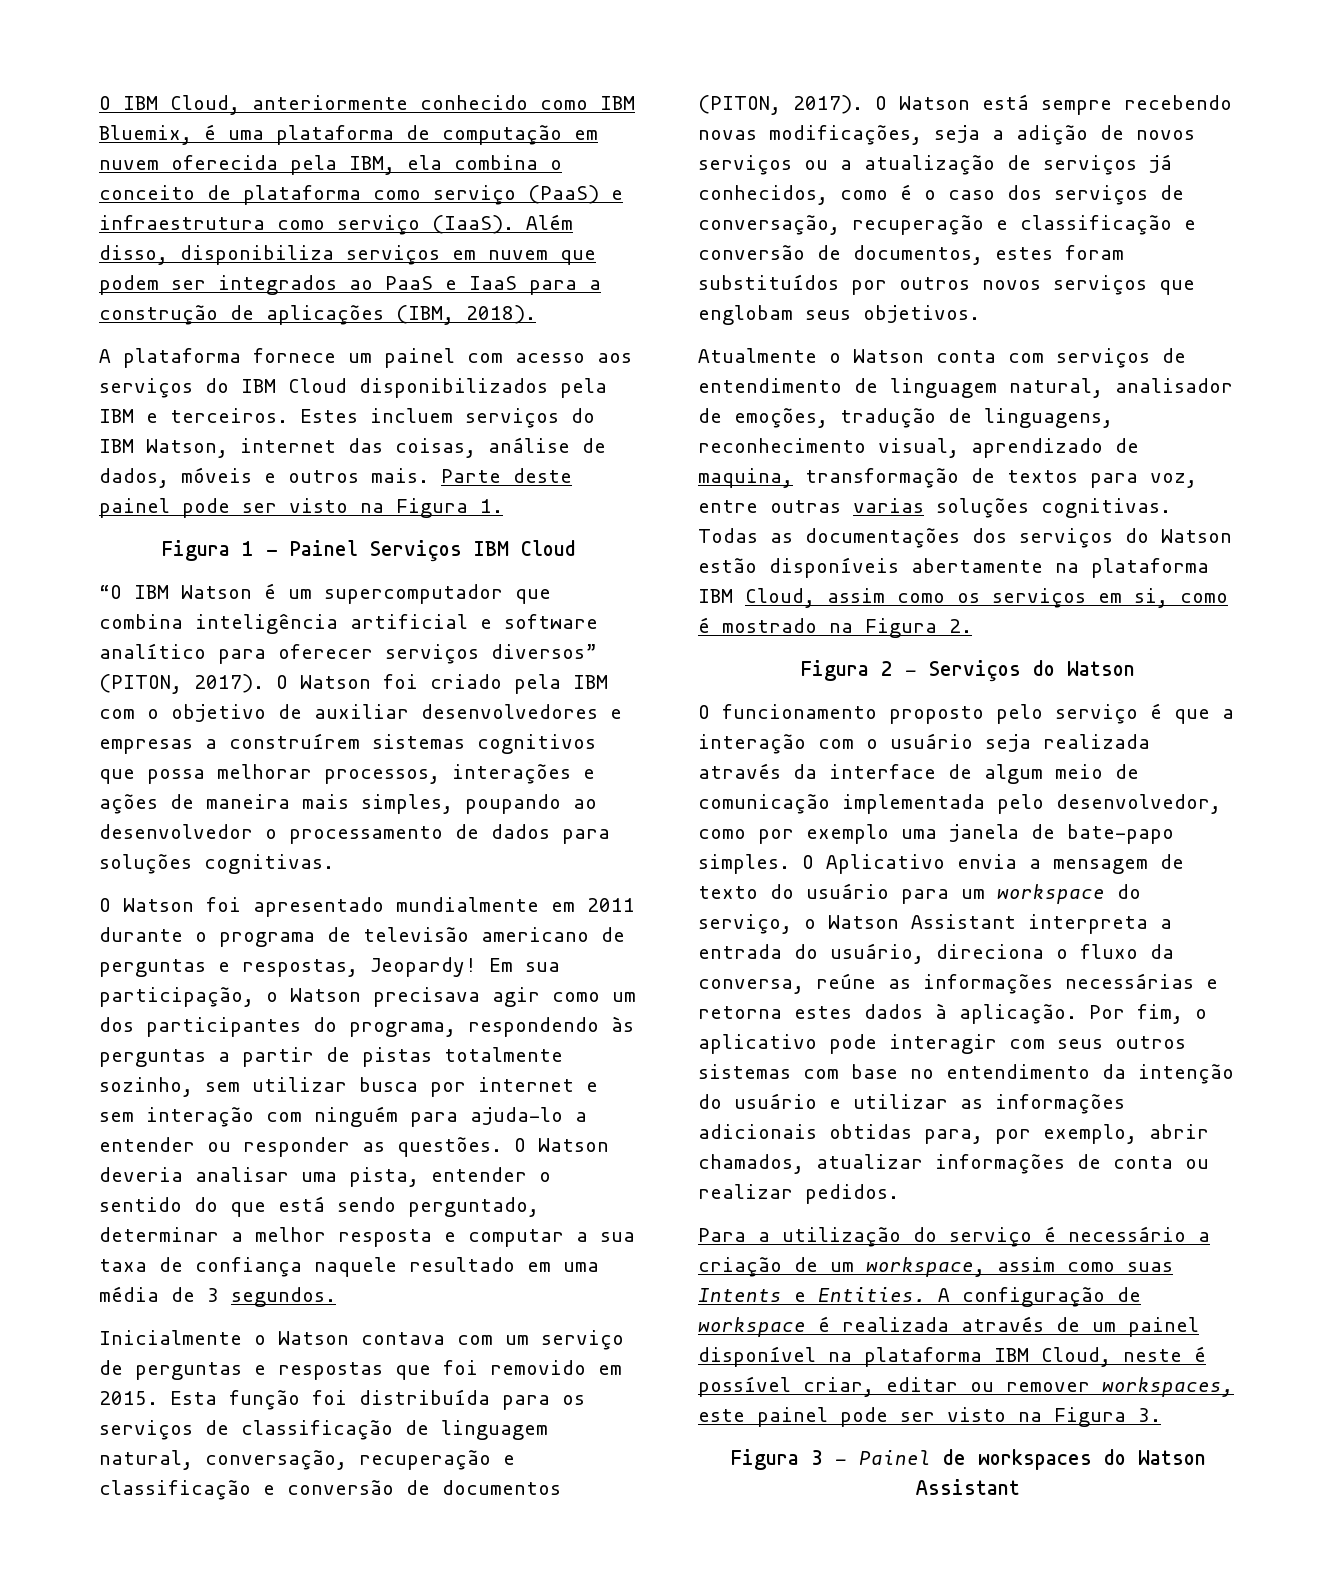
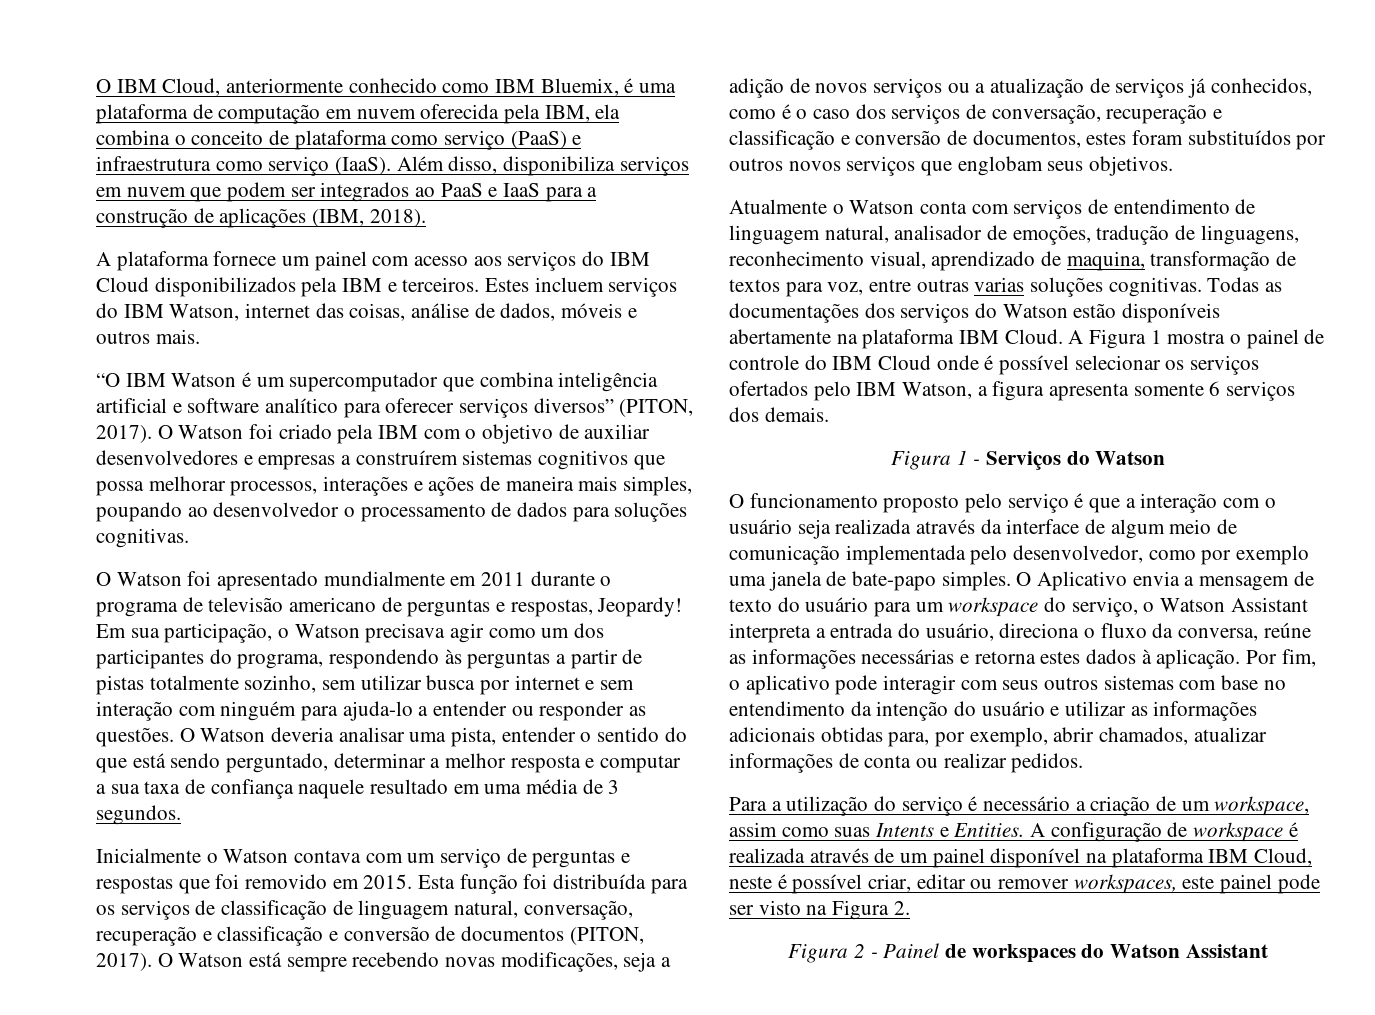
- Parte deste painel pode ser visto na Figura 1.
- Figura 1 - Painel Serviços IBM Cloud
- Todas as documentações dos serviços do Watson estão disponíveis abertamente na plataforma IBM Cloud, assim como os serviços em si, como é mostrado na Figura 2.
- Figura 2 - Serviços do Watson
+ Todas as documentações dos serviços do Watson estão disponíveis abertamente na plataforma IBM Cloud. A Figura 1 mostra o painel de controle do IBM Cloud onde é possível selecionar os serviços ofertados pelo IBM Watson, a figura apresenta somente 6 serviços dos demais.
+ Figura 1 - Serviços do Watson
- A configuração de workspace é realizada através de um painel disponível na plataforma IBM Cloud, neste é possível criar, editar ou remover workspaces, este painel pode ser visto na Figura 3.
- Figura 3 - Painel de workspaces do Watson Assistant
+ A configuração de workspace é realizada através de um painel disponível na plataforma IBM Cloud, neste é possível criar, editar ou remover workspaces, este painel pode ser visto na Figura 2.
+ Figura 2 - Painel de workspaces do Watson Assistant

